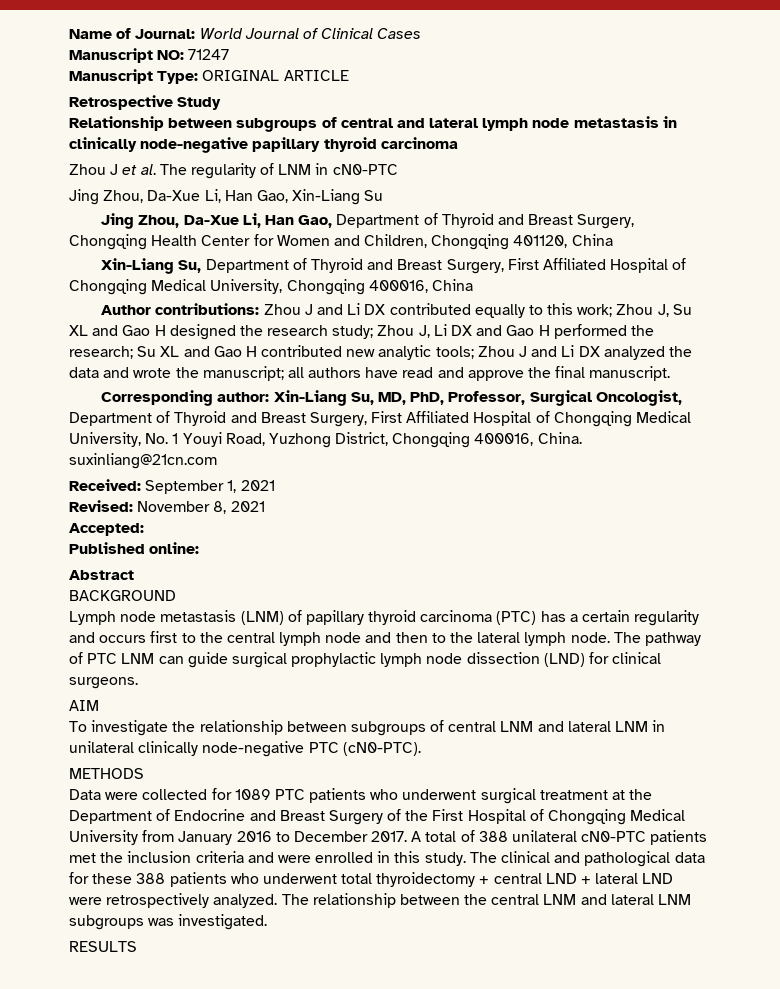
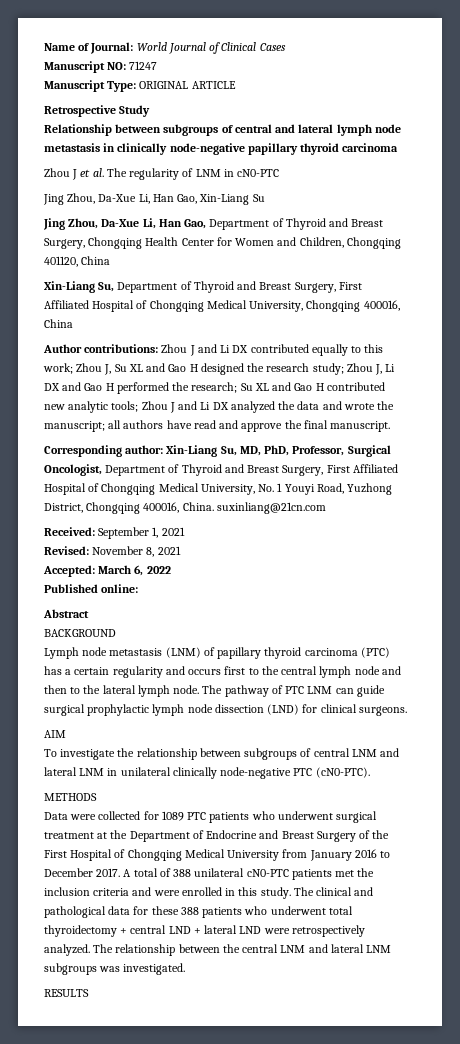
- Accepted:
+ Accepted: March 6, 2022

